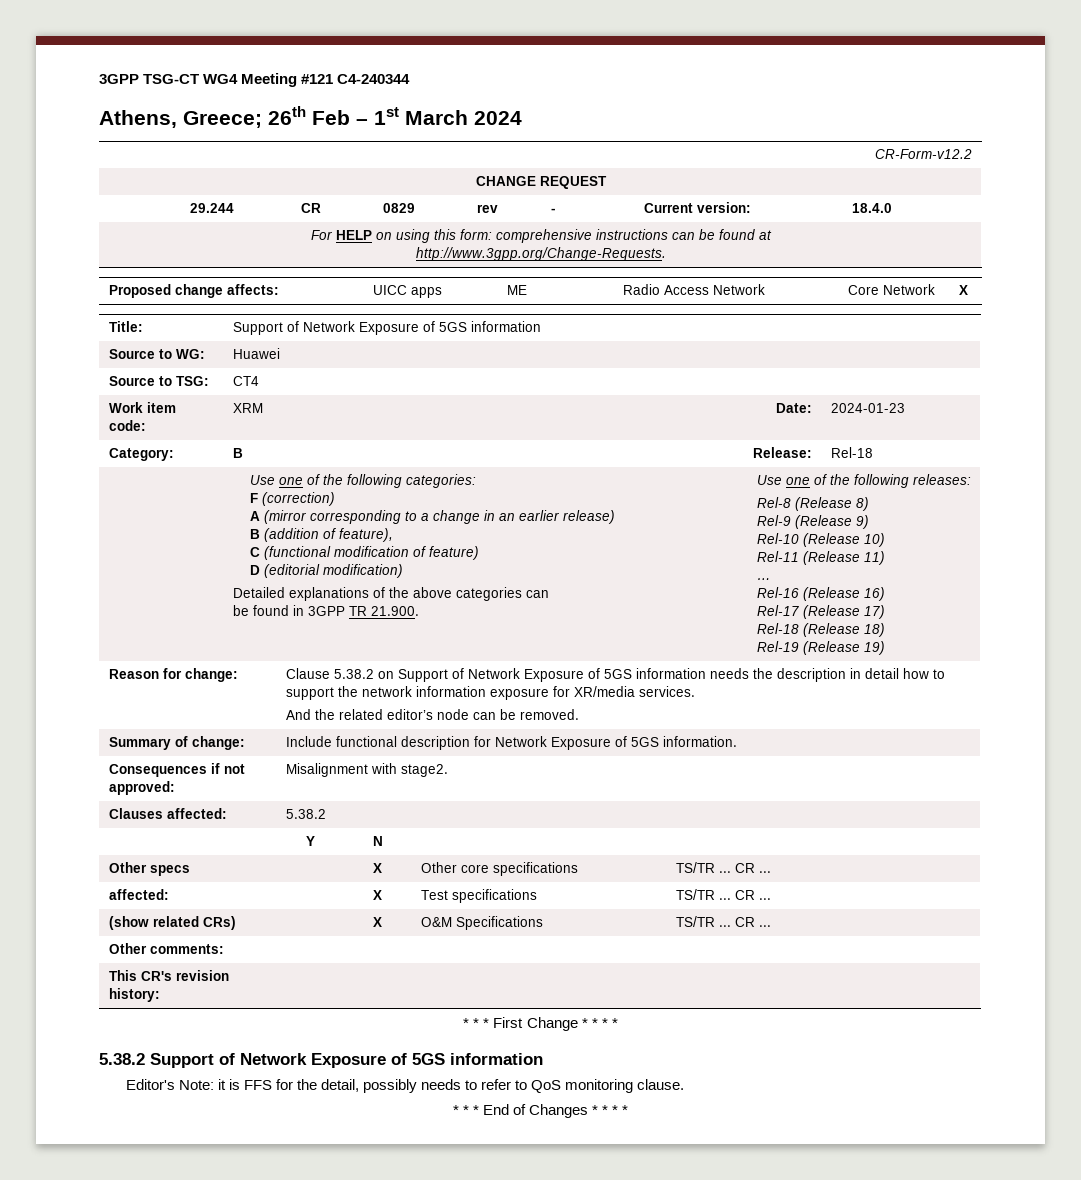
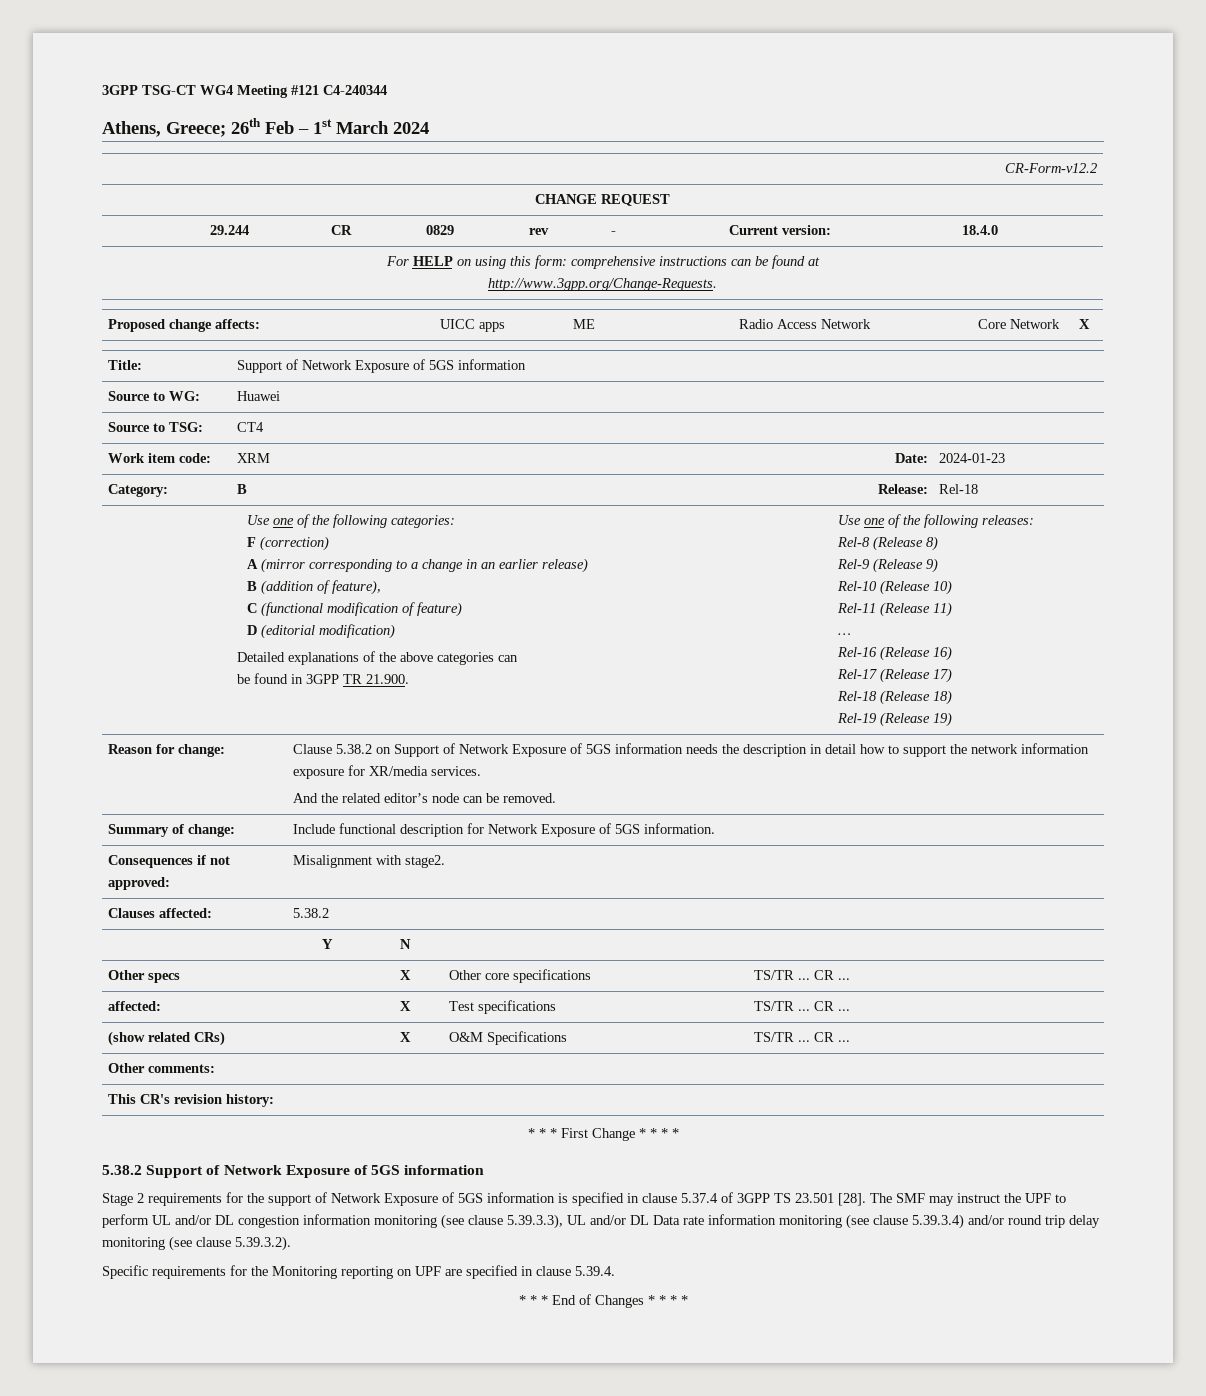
- Editor's Note: it is FFS for the detail, possibly needs to refer to QoS monitoring clause.
+ Stage 2 requirements for the support of Network Exposure of 5GS information is specified in clause 5.37.4 of 3GPP TS 23.501 [28]. The SMF may instruct the UPF to perform UL and/or DL congestion information monitoring (see clause 5.39.3.3), UL and/or DL Data rate information monitoring (see clause 5.39.3.4) and/or round trip delay monitoring (see clause 5.39.3.2).
+ Specific requirements for the Monitoring reporting on UPF are specified in clause 5.39.4.

